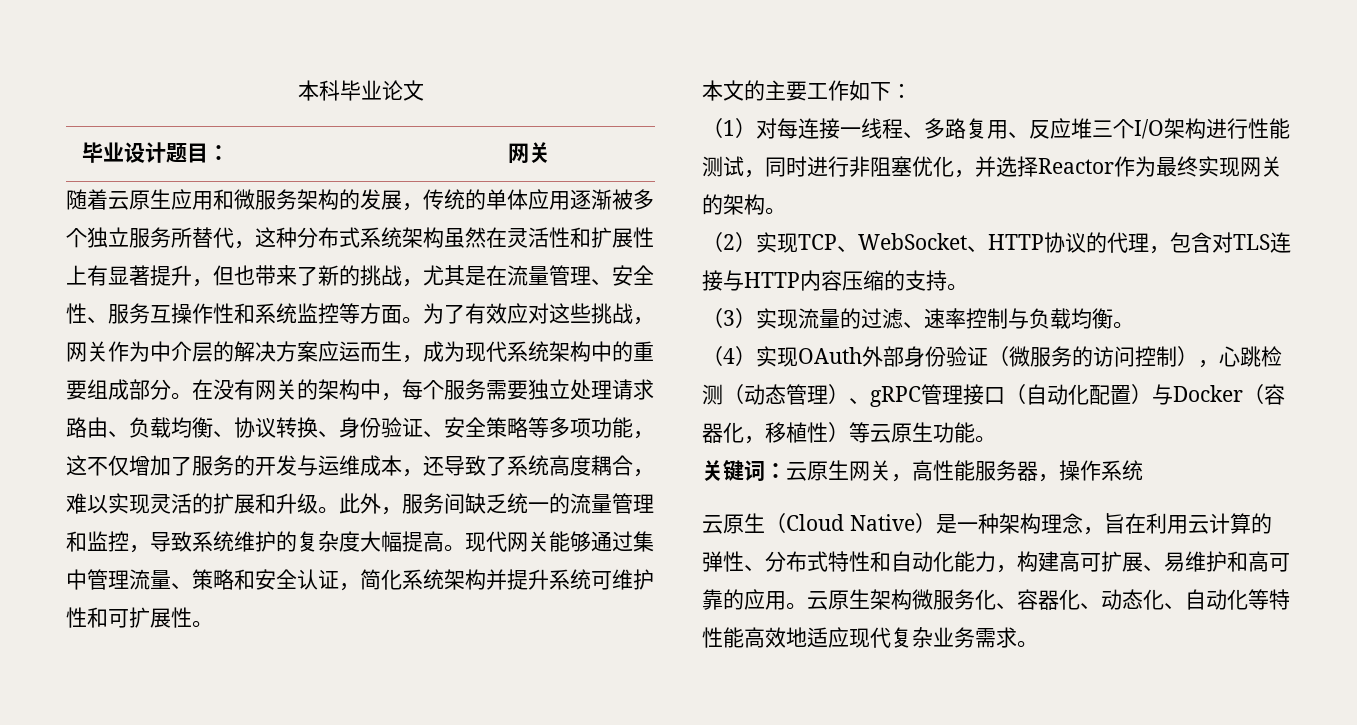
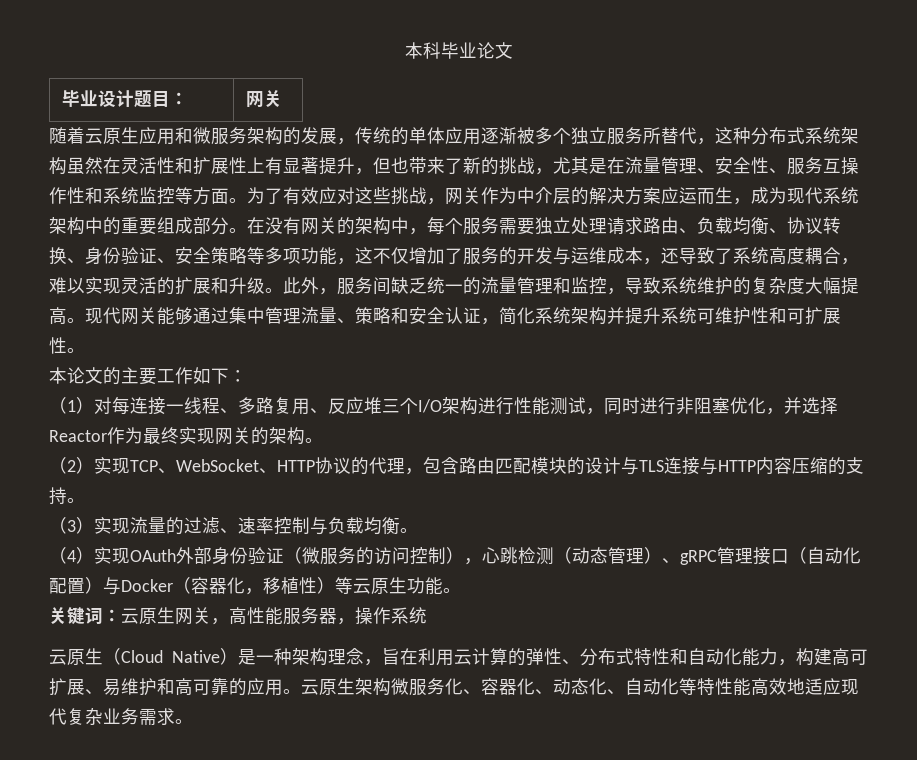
- 本文的主要工作如下：
+ 本论文的主要工作如下：
- （2）实现TCP、WebSocket、HTTP协议的代理，包含对TLS连接与HTTP内容压缩的支持。
+ （2）实现TCP、WebSocket、HTTP协议的代理，包含路由匹配模块的设计与TLS连接与HTTP内容压缩的支持。

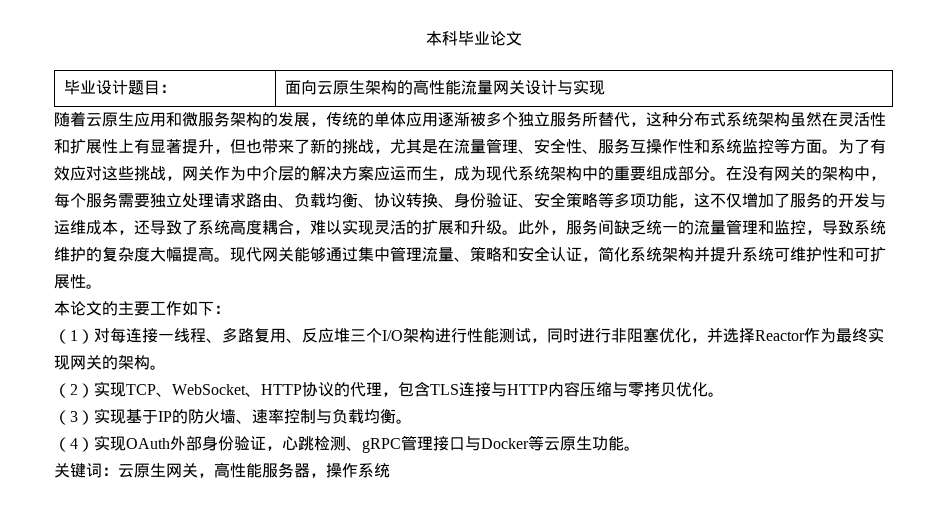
- 毕业设计题目： | 网关
+ 毕业设计题目： | 面向云原生架构的高性能流量网关设计与实现
- （2）实现TCP、WebSocket、HTTP协议的代理，包含路由匹配模块的设计与TLS连接与HTTP内容压缩的支持。
+ （2）实现TCP、WebSocket、HTTP协议的代理，包含TLS连接与HTTP内容压缩与零拷贝优化。
- （3）实现流量的过滤、速率控制与负载均衡。
+ （3）实现基于IP的防火墙、速率控制与负载均衡。
- （4）实现OAuth外部身份验证（微服务的访问控制），心跳检测（动态管理）、gRPC管理接口（自动化配置）与Docker（容器化，移植性）等云原生功能。
+ （4）实现OAuth外部身份验证，心跳检测、gRPC管理接口与Docker等云原生功能。
- 云原生（Cloud Native）是一种架构理念，旨在利用云计算的弹性、分布式特性和自动化能力，构建高可扩展、易维护和高可靠的应用。云原生架构微服务化、容器化、动态化、自动化等特性能高效地适应现代复杂业务需求。

